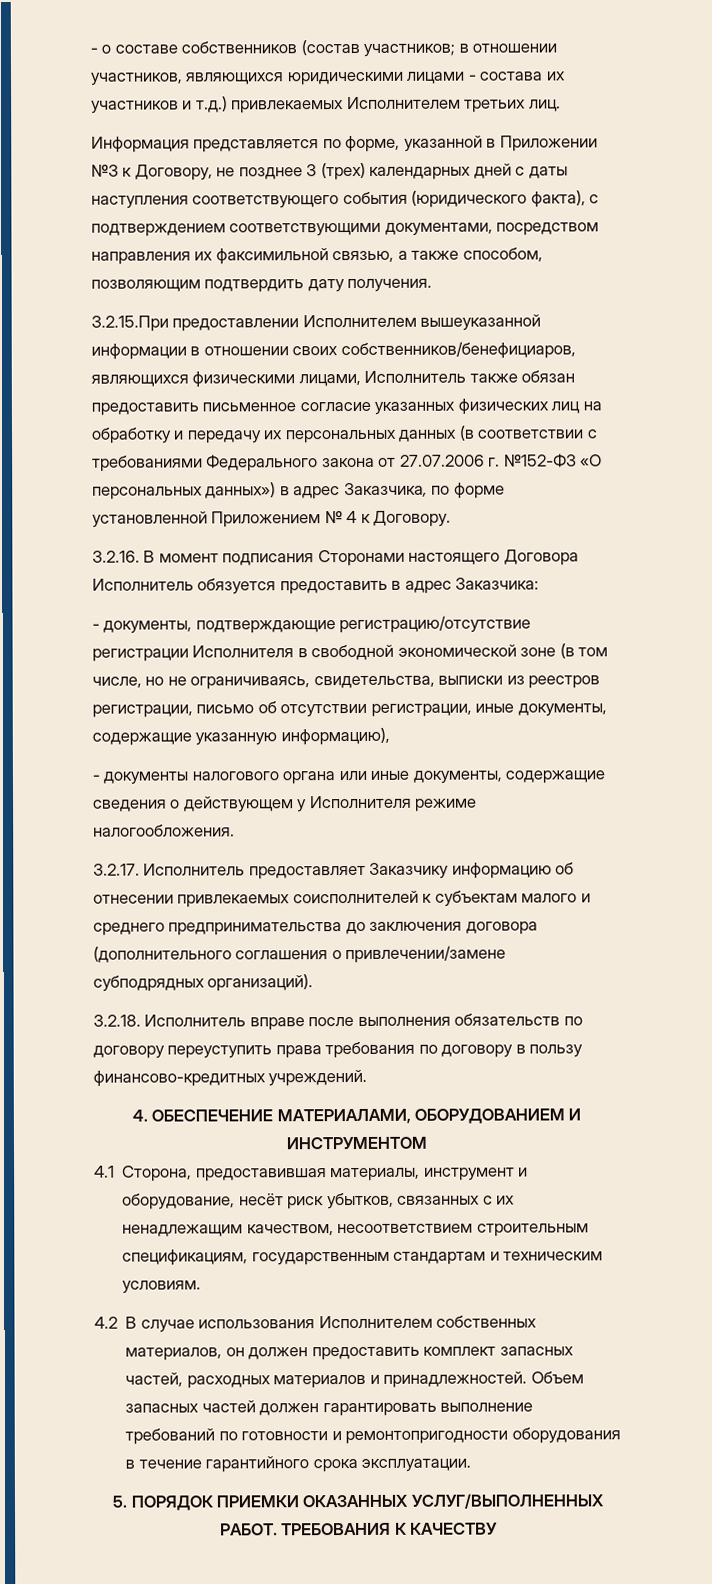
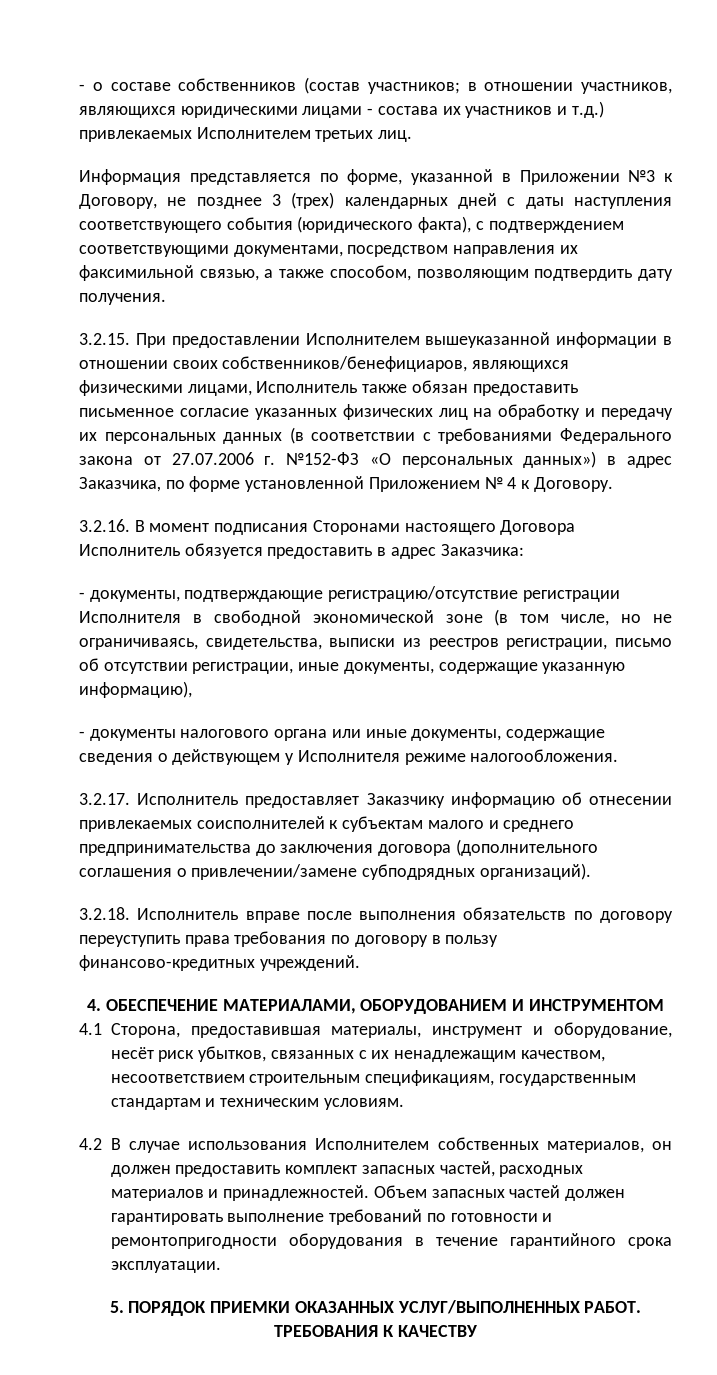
- 3.2.15.При предоставлении Исполнителем вышеуказанной информации в отношении своих собственников/бенефициаров, являющихся физическими лицами, Исполнитель также обязан предоставить письменное согласие указанных физических лиц на обработку и передачу их персональных данных (в соответствии с требованиями Федерального закона от 27.07.2006 г. №152-ФЗ «О персональных данных») в адрес Заказчика, по форме установленной Приложением № 4 к Договору.
+ 3.2.15. При предоставлении Исполнителем вышеуказанной информации в отношении своих собственников/бенефициаров, являющихся физическими лицами, Исполнитель также обязан предоставить письменное согласие указанных физических лиц на обработку и передачу их персональных данных (в соответствии с требованиями Федерального закона от 27.07.2006 г. №152-ФЗ «О персональных данных») в адрес Заказчика, по форме установленной Приложением № 4 к Договору.

